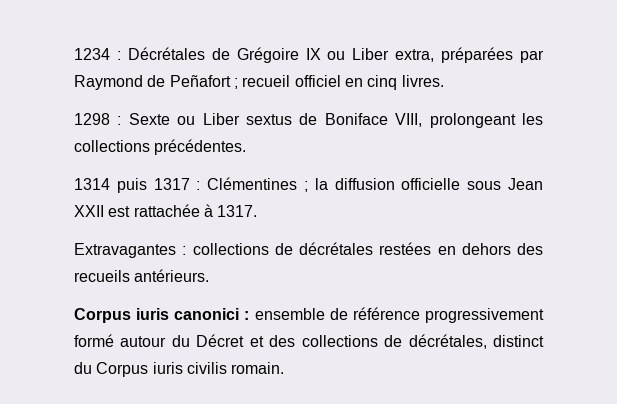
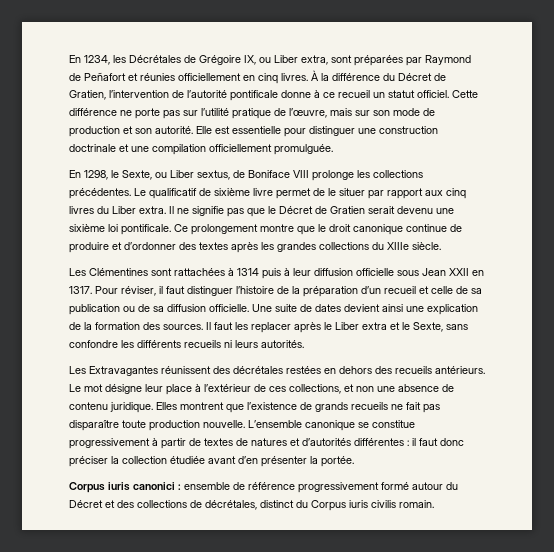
- 1234 : Décrétales de Grégoire IX ou Liber extra, préparées par Raymond de Peñafort ; recueil officiel en cinq livres.
- 1298 : Sexte ou Liber sextus de Boniface VIII, prolongeant les collections précédentes.
- 1314 puis 1317 : Clémentines ; la diffusion officielle sous Jean XXII est rattachée à 1317.
- Extravagantes : collections de décrétales restées en dehors des recueils antérieurs.
+ En 1234, les Décrétales de Grégoire IX, ou Liber extra, sont préparées par Raymond de Peñafort et réunies officiellement en cinq livres. À la différence du Décret de Gratien, l’intervention de l’autorité pontificale donne à ce recueil un statut officiel. Cette différence ne porte pas sur l’utilité pratique de l’œuvre, mais sur son mode de production et son autorité. Elle est essentielle pour distinguer une construction doctrinale et une compilation officiellement promulguée.
+ En 1298, le Sexte, ou Liber sextus, de Boniface VIII prolonge les collections précédentes. Le qualificatif de sixième livre permet de le situer par rapport aux cinq livres du Liber extra. Il ne signifie pas que le Décret de Gratien serait devenu une sixième loi pontificale. Ce prolongement montre que le droit canonique continue de produire et d’ordonner des textes après les grandes collections du XIIIe siècle.
+ Les Clémentines sont rattachées à 1314 puis à leur diffusion officielle sous Jean XXII en 1317. Pour réviser, il faut distinguer l’histoire de la préparation d’un recueil et celle de sa publication ou de sa diffusion officielle. Une suite de dates devient ainsi une explication de la formation des sources. Il faut les replacer après le Liber extra et le Sexte, sans confondre les différents recueils ni leurs autorités.
+ Les Extravagantes réunissent des décrétales restées en dehors des recueils antérieurs. Le mot désigne leur place à l’extérieur de ces collections, et non une absence de contenu juridique. Elles montrent que l’existence de grands recueils ne fait pas disparaître toute production nouvelle. L’ensemble canonique se constitue progressivement à partir de textes de natures et d’autorités différentes : il faut donc préciser la collection étudiée avant d’en présenter la portée.

